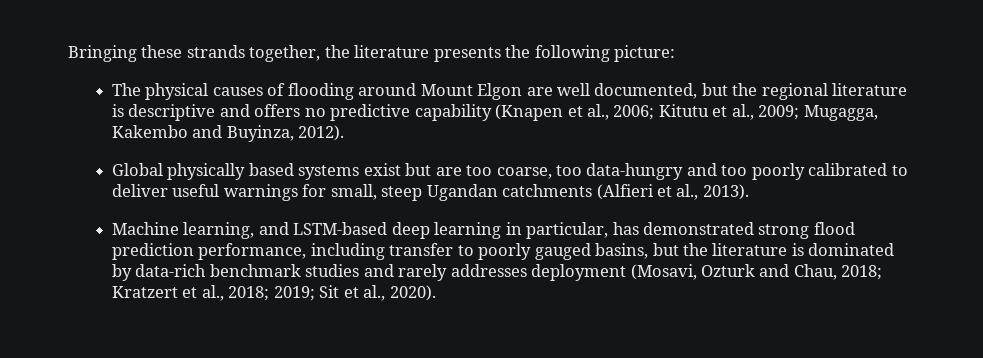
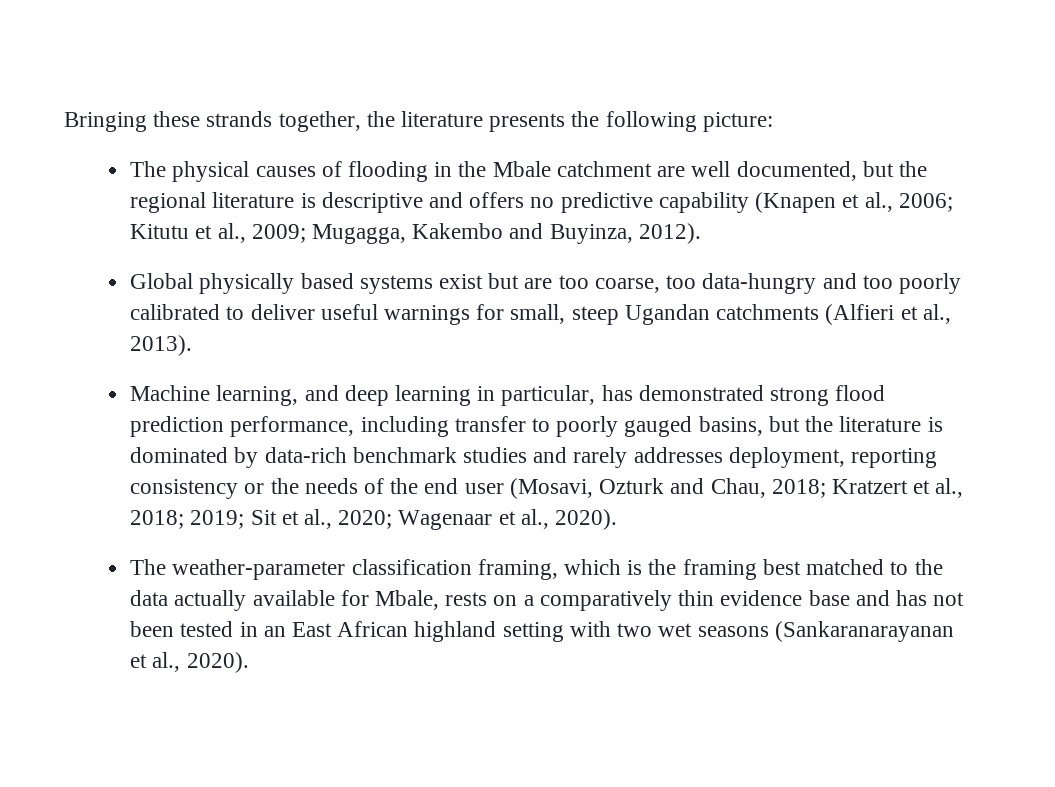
- The physical causes of flooding around Mount Elgon are well documented, but the regional literature is descriptive and offers no predictive capability (Knapen et al., 2006; Kitutu et al., 2009; Mugagga, Kakembo and Buyinza, 2012).
+ The physical causes of flooding in the Mbale catchment are well documented, but the regional literature is descriptive and offers no predictive capability (Knapen et al., 2006; Kitutu et al., 2009; Mugagga, Kakembo and Buyinza, 2012).
- Machine learning, and LSTM-based deep learning in particular, has demonstrated strong flood prediction performance, including transfer to poorly gauged basins, but the literature is dominated by data-rich benchmark studies and rarely addresses deployment (Mosavi, Ozturk and Chau, 2018; Kratzert et al., 2018; 2019; Sit et al., 2020).
+ Machine learning, and deep learning in particular, has demonstrated strong flood prediction performance, including transfer to poorly gauged basins, but the literature is dominated by data-rich benchmark studies and rarely addresses deployment, reporting consistency or the needs of the end user (Mosavi, Ozturk and Chau, 2018; Kratzert et al., 2018; 2019; Sit et al., 2020; Wagenaar et al., 2020).
+ The weather-parameter classification framing, which is the framing best matched to the data actually available for Mbale, rests on a comparatively thin evidence base and has not been tested in an East African highland setting with two wet seasons (Sankaranarayanan et al., 2020).

